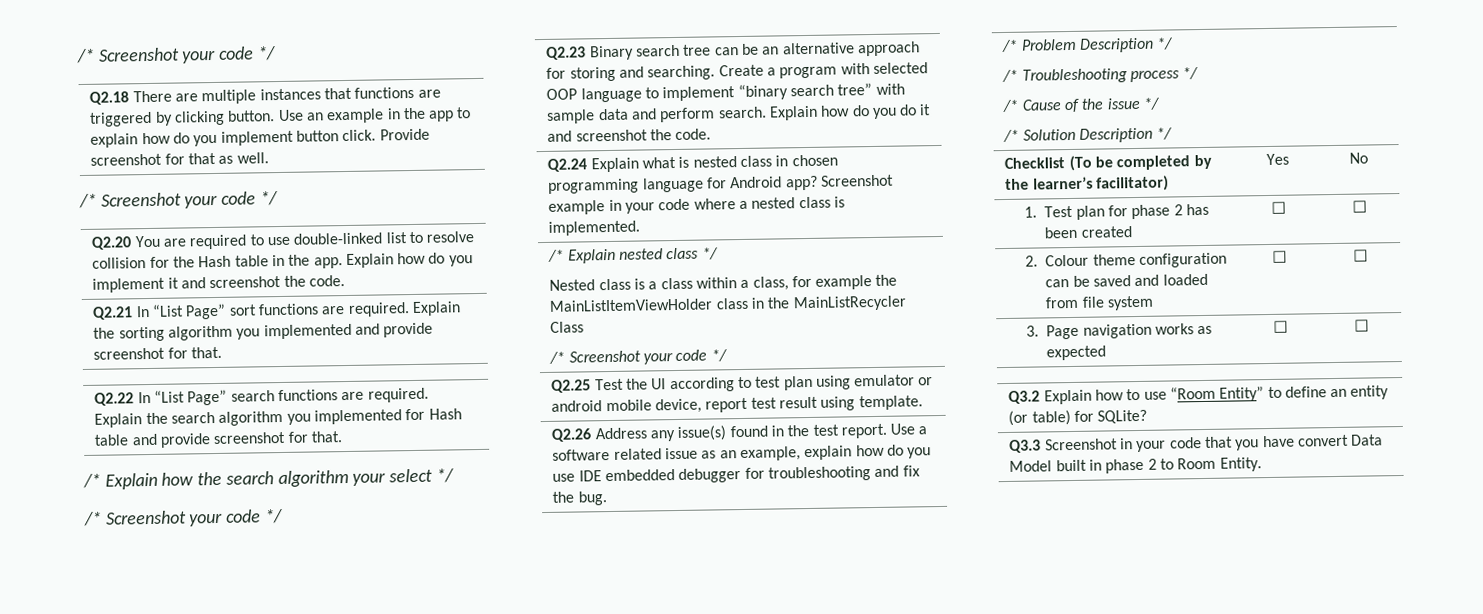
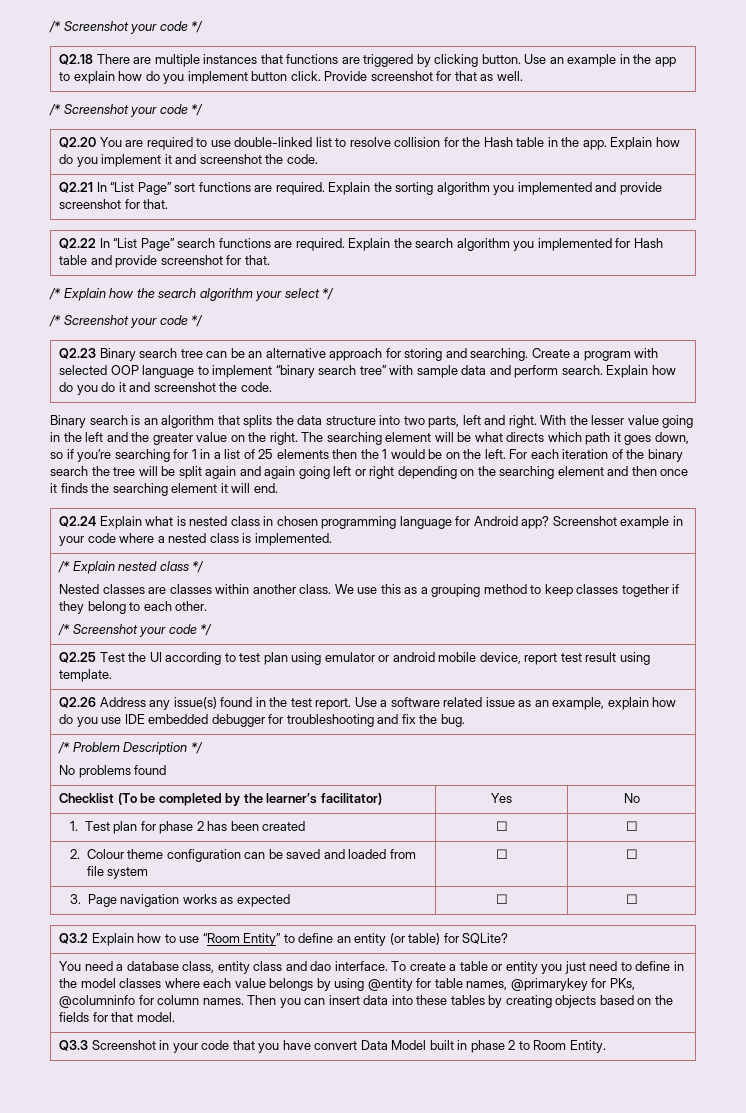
+ Binary search is an algorithm that splits the data structure into two parts, left and right. With the lesser value going in the left and the greater value on the right. The searching element will be what directs which path it goes down, so if you’re searching for 1 in a list of 25 elements then the 1 would be on the left. For each iteration of the binary search the tree will be split again and again going left or right depending on the searching element and then once it finds the searching element it will end.
  /* Explain nested class */
- Nested class is a class within a class, for example the MainListItemViewHolder class in the MainListRecycler Class
+ Nested classes are classes within another class. We use this as a grouping method to keep classes together if they belong to each other.
  /* Problem Description */
- /* Troubleshooting process */
- /* Cause of the issue */
- /* Solution Description */
+ No problems found
+ You need a database class, entity class and dao interface. To create a table or entity you just need to define in the model classes where each value belongs by using @entity for table names, @primarykey for PKs, @columninfo for column names. Then you can insert data into these tables by creating objects based on the fields for that model.

